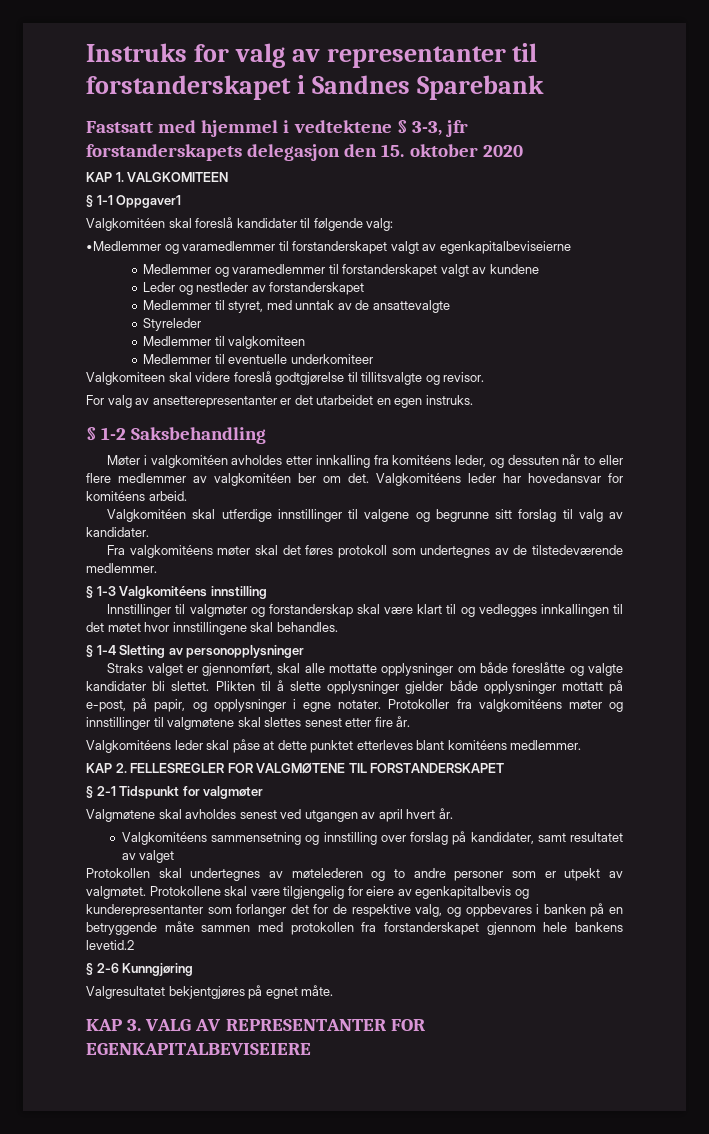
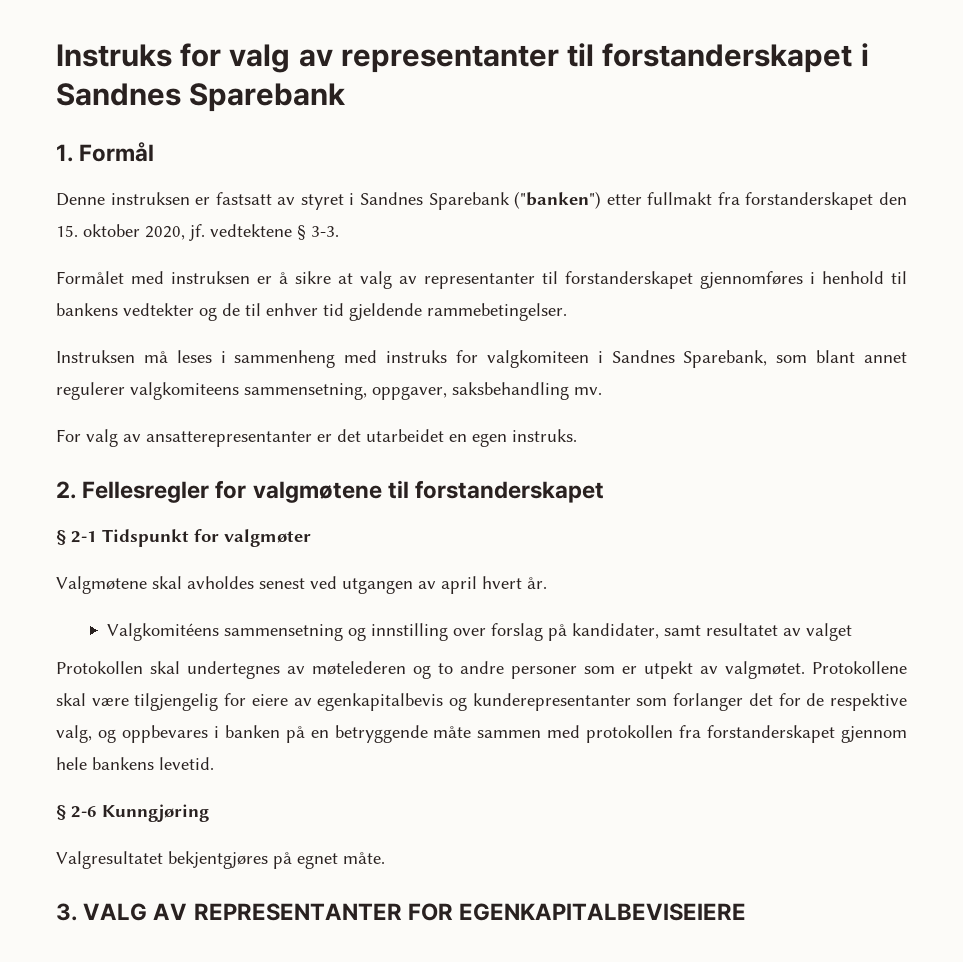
- Fastsatt med hjemmel i vedtektene § 3-3, jfr forstanderskapets delegasjon den 15. oktober 2020
- KAP 1. VALGKOMITEEN
- § 1-1 Oppgaver1
- Valgkomitéen skal foreslå kandidater til følgende valg:
- •Medlemmer og varamedlemmer til forstanderskapet valgt av egenkapitalbeviseierne
- Medlemmer og varamedlemmer til forstanderskapet valgt av kundene
- Leder og nestleder av forstanderskapet
- Medlemmer til styret, med unntak av de ansattevalgte
- Styreleder
- Medlemmer til valgkomiteen
- Medlemmer til eventuelle underkomiteer
- Valgkomiteen skal videre foreslå godtgjørelse til tillitsvalgte og revisor.
+ 1. Formål
+ Denne instruksen er fastsatt av styret i Sandnes Sparebank ("banken") etter fullmakt fra forstanderskapet den 15. oktober 2020, jf. vedtektene § 3-3.
+ Formålet med instruksen er å sikre at valg av representanter til forstanderskapet gjennomføres i henhold til bankens vedtekter og de til enhver tid gjeldende rammebetingelser.
+ Instruksen må leses i sammenheng med instruks for valgkomiteen i Sandnes Sparebank, som blant annet regulerer valgkomiteens sammensetning, oppgaver, saksbehandling mv.
- For valg av ansetterepresentanter er det utarbeidet en egen instruks.
+ For valg av ansatterepresentanter er det utarbeidet en egen instruks.
- § 1-2 Saksbehandling
- Møter i valgkomitéen avholdes etter innkalling fra komitéens leder, og dessuten når to eller flere medlemmer av valgkomitéen ber om det. Valgkomitéens leder har hovedansvar for komitéens arbeid.
- Valgkomitéen skal utferdige innstillinger til valgene og begrunne sitt forslag til valg av kandidater.
- Fra valgkomitéens møter skal det føres protokoll som undertegnes av de tilstedeværende medlemmer.
- § 1-3 Valgkomitéens innstilling
- Innstillinger til valgmøter og forstanderskap skal være klart til og vedlegges innkallingen til det møtet hvor innstillingene skal behandles.
- § 1-4 Sletting av personopplysninger
- Straks valget er gjennomført, skal alle mottatte opplysninger om både foreslåtte og valgte kandidater bli slettet. Plikten til å slette opplysninger gjelder både opplysninger mottatt på e-post, på papir, og opplysninger i egne notater. Protokoller fra valgkomitéens møter og innstillinger til valgmøtene skal slettes senest etter fire år.
- Valgkomitéens leder skal påse at dette punktet etterleves blant komitéens medlemmer.
- KAP 2. FELLESREGLER FOR VALGMØTENE TIL FORSTANDERSKAPET
+ 2. Fellesregler for valgmøtene til forstanderskapet
- Protokollene skal være tilgjengelig for eiere av egenkapitalbevis og kunderepresentanter som forlanger det for de respektive valg, og oppbevares i banken på en betryggende måte sammen med protokollen fra forstanderskapet gjennom hele bankens levetid.2
+ Protokollene skal være tilgjengelig for eiere av egenkapitalbevis og kunderepresentanter som forlanger det for de respektive valg, og oppbevares i banken på en betryggende måte sammen med protokollen fra forstanderskapet gjennom hele bankens levetid.
- KAP 3. VALG AV REPRESENTANTER FOR EGENKAPITALBEVISEIERE
+ 3. VALG AV REPRESENTANTER FOR EGENKAPITALBEVISEIERE

